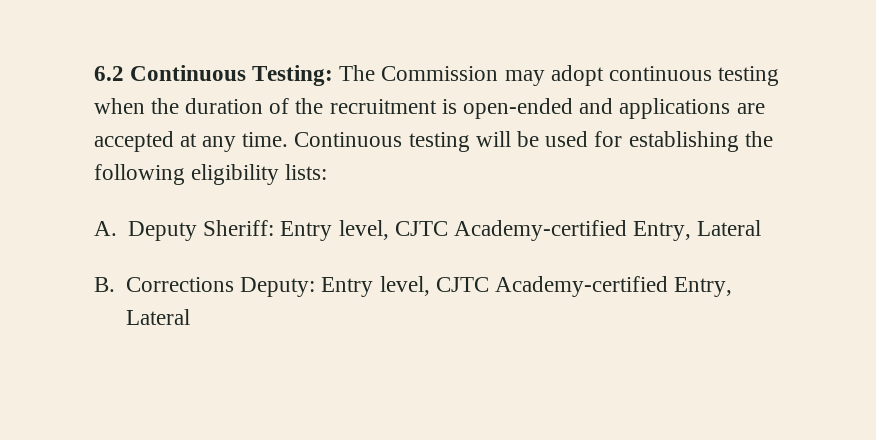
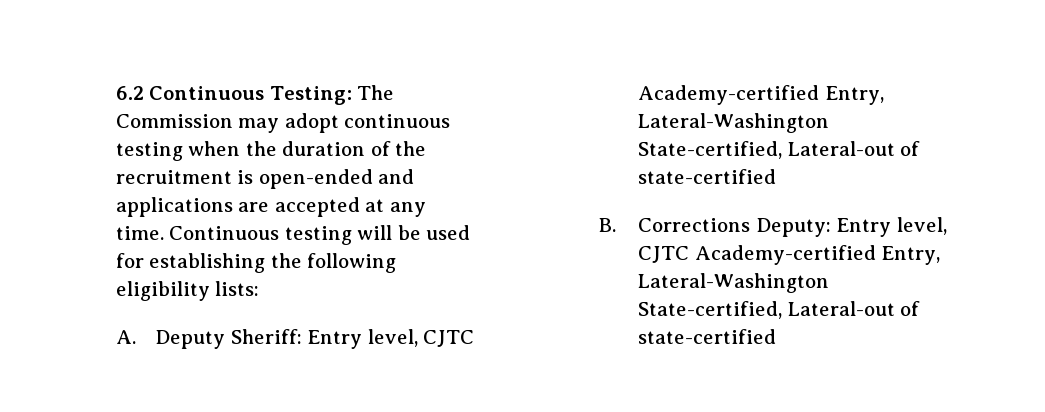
- A. Deputy Sheriff: Entry level, CJTC Academy-certified Entry, Lateral
+ A. Deputy Sheriff: Entry level, CJTC Academy-certified Entry, Lateral-Washington State-certified, Lateral-out of state-certified
- B. Corrections Deputy: Entry level, CJTC Academy-certified Entry, Lateral
+ B. Corrections Deputy: Entry level, CJTC Academy-certified Entry, Lateral-Washington State-certified, Lateral-out of state-certified

